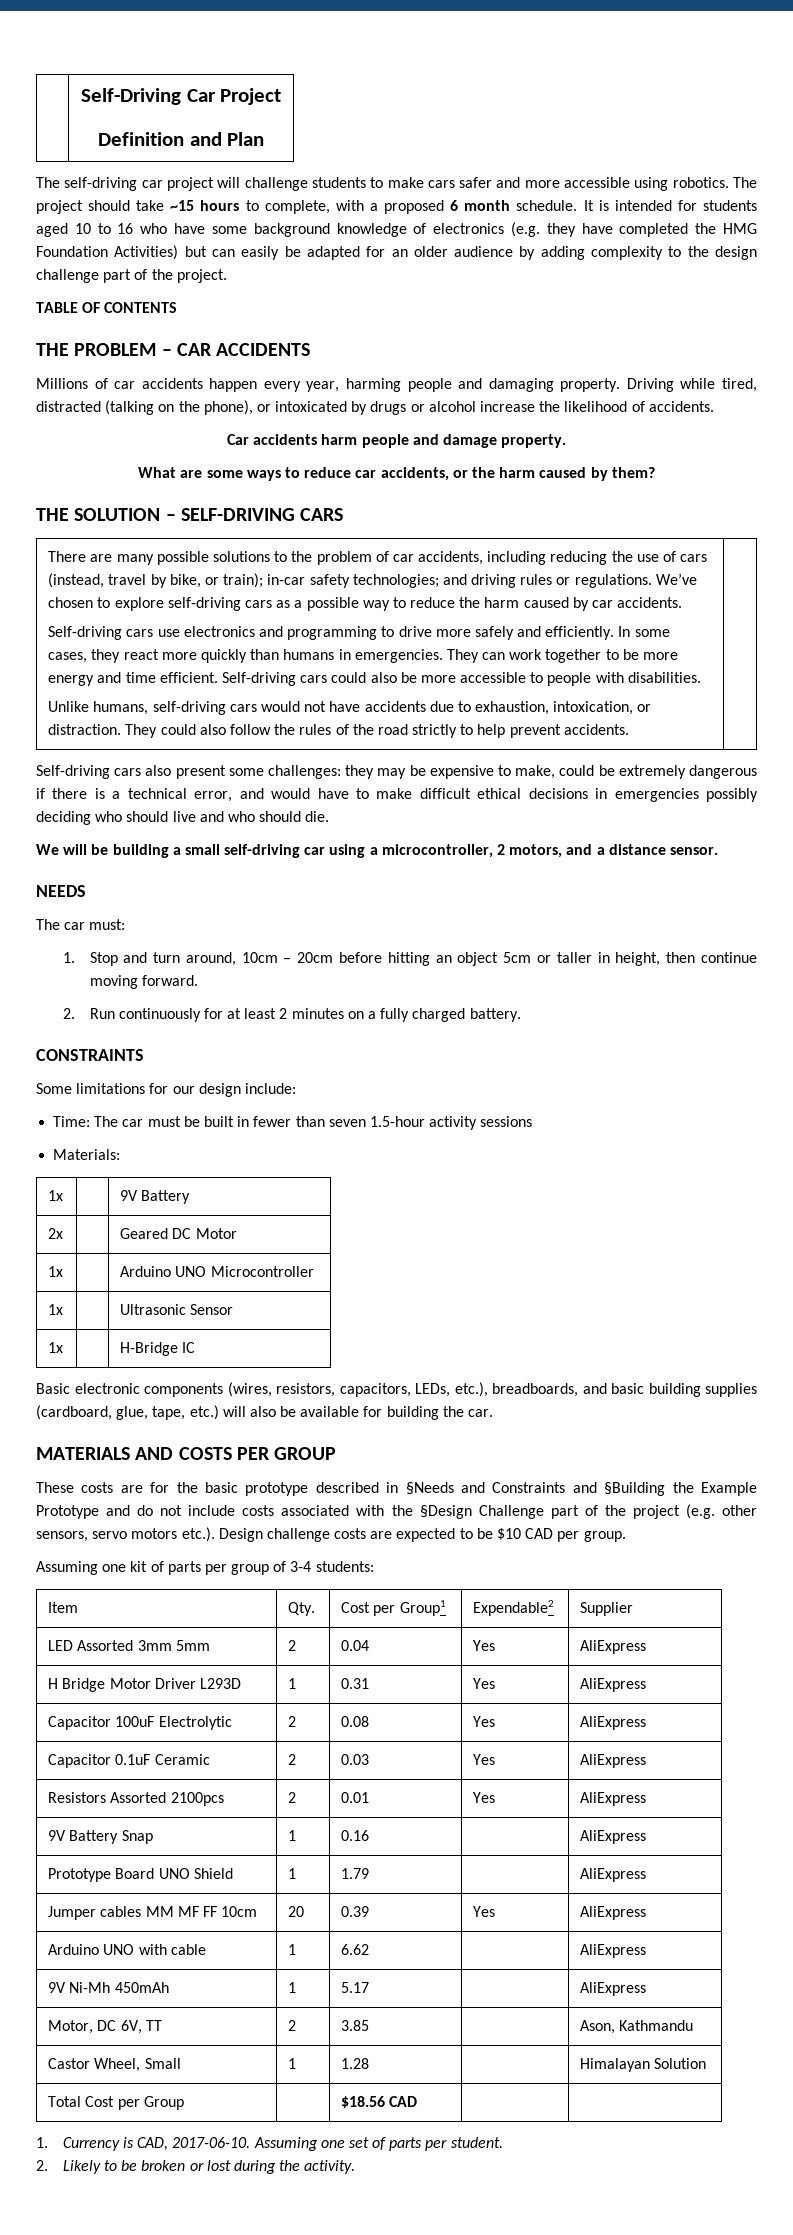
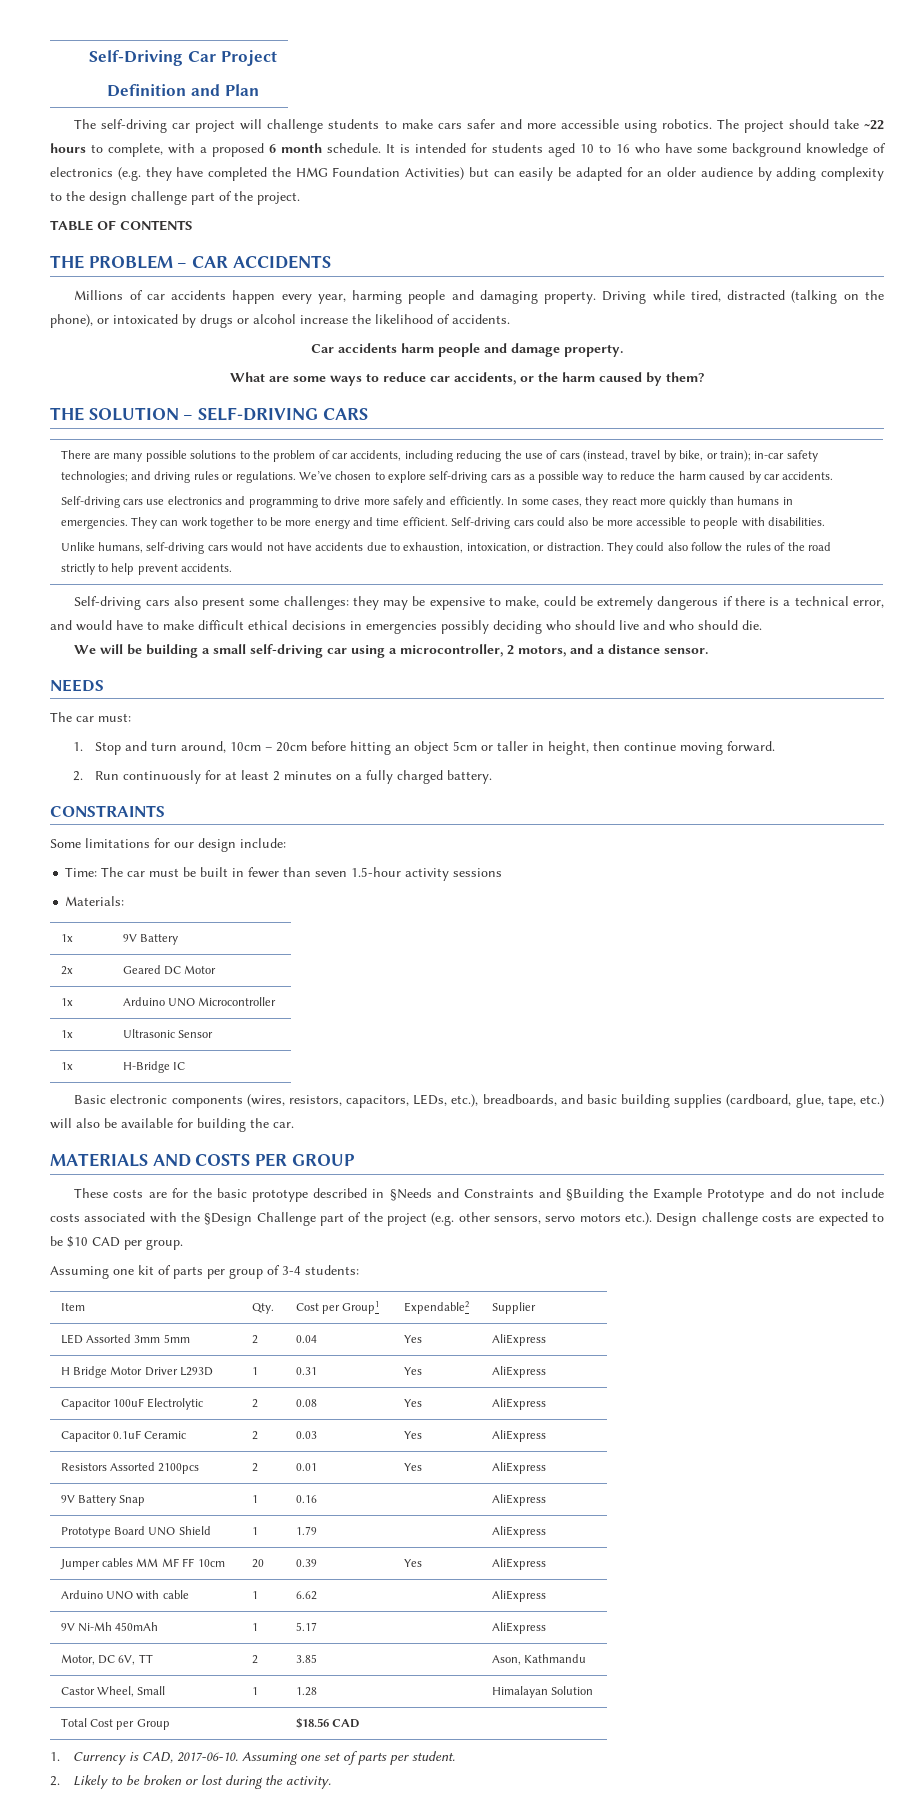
- The project should take ~15 hours to complete, with a proposed 6 month schedule.
+ The project should take ~22 hours to complete, with a proposed 6 month schedule.

